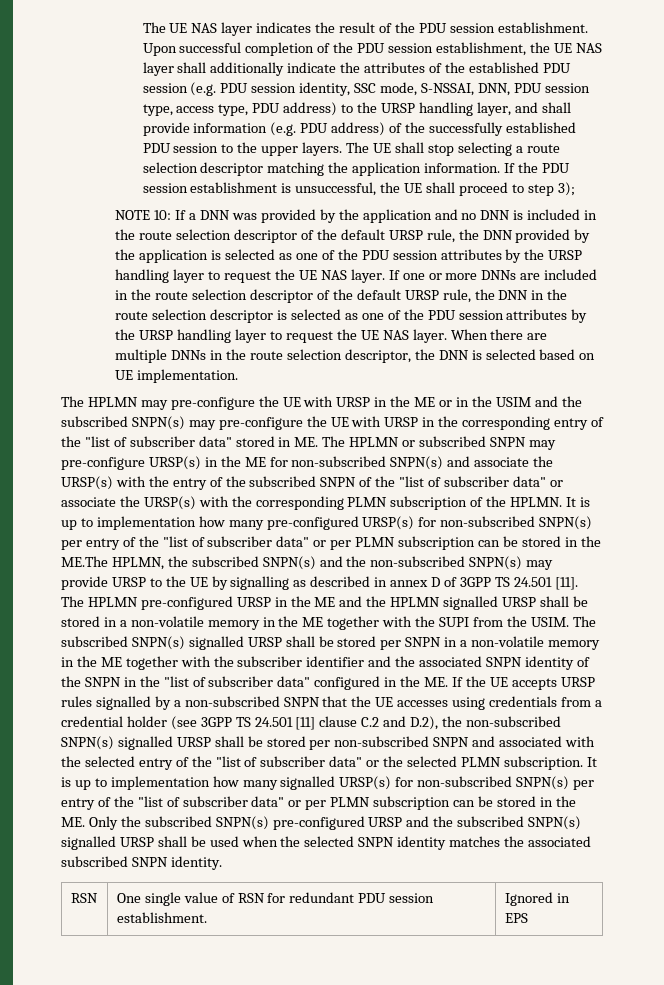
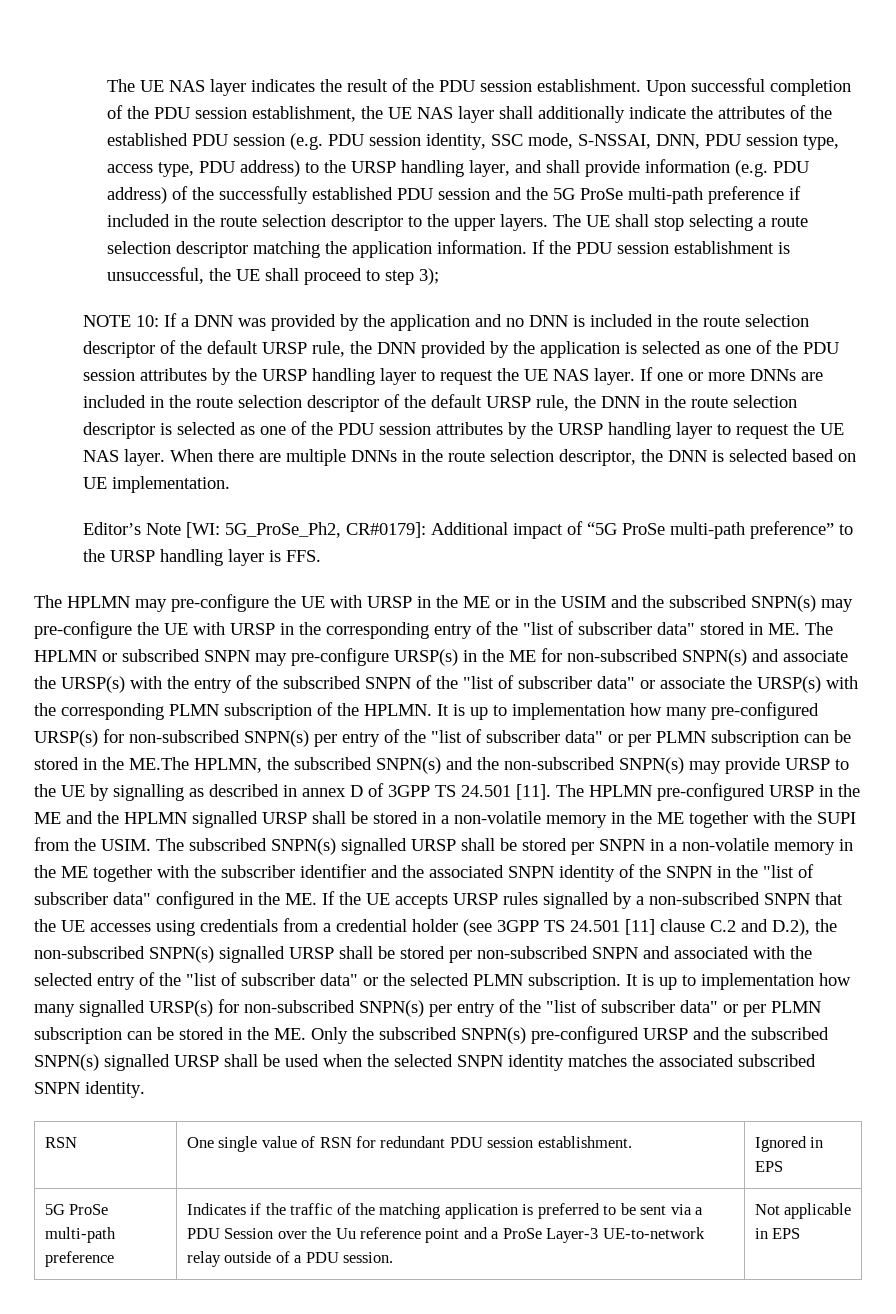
- Upon successful completion of the PDU session establishment, the UE NAS layer shall additionally indicate the attributes of the established PDU session (e.g. PDU session identity, SSC mode, S-NSSAI, DNN, PDU session type, access type, PDU address) to the URSP handling layer, and shall provide information (e.g. PDU address) of the successfully established PDU session to the upper layers.
+ Upon successful completion of the PDU session establishment, the UE NAS layer shall additionally indicate the attributes of the established PDU session (e.g. PDU session identity, SSC mode, S-NSSAI, DNN, PDU session type, access type, PDU address) to the URSP handling layer, and shall provide information (e.g. PDU address) of the successfully established PDU session and the 5G ProSe multi-path preference if included in the route selection descriptor to the upper layers.
+ Editor’s Note [WI: 5G_ProSe_Ph2, CR#0179]: Additional impact of “5G ProSe multi-path preference” to the URSP handling layer is FFS.
+ 5G ProSe multi-path preference | Indicates if the traffic of the matching application is preferred to be sent via a PDU Session over the Uu reference point and a ProSe Layer-3 UE-to-network relay outside of a PDU session. | Not applicable in EPS

